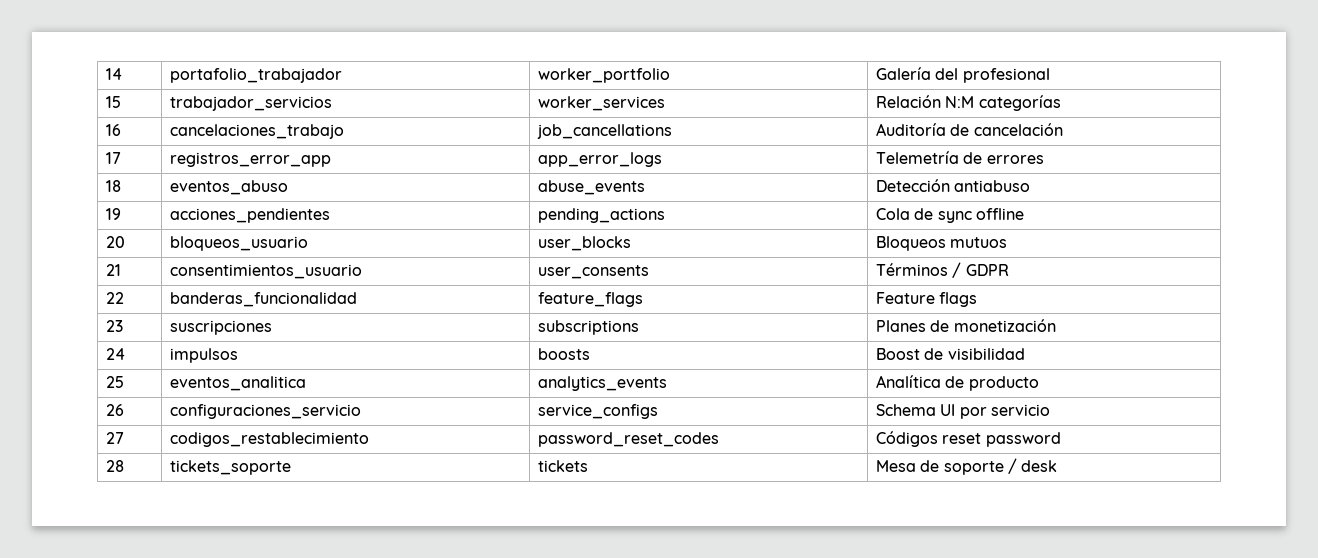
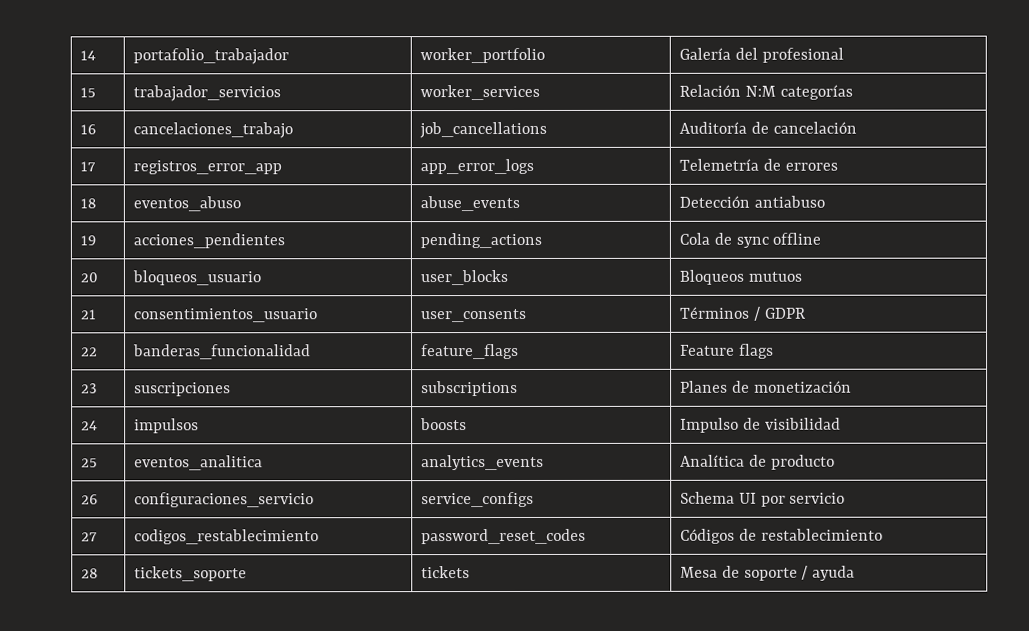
- 24 | impulsos | boosts | Boost de visibilidad
+ 24 | impulsos | boosts | Impulso de visibilidad
- 27 | codigos_restablecimiento | password_reset_codes | Códigos reset password
+ 27 | codigos_restablecimiento | password_reset_codes | Códigos de restablecimiento
- 28 | tickets_soporte | tickets | Mesa de soporte / desk
+ 28 | tickets_soporte | tickets | Mesa de soporte / ayuda

